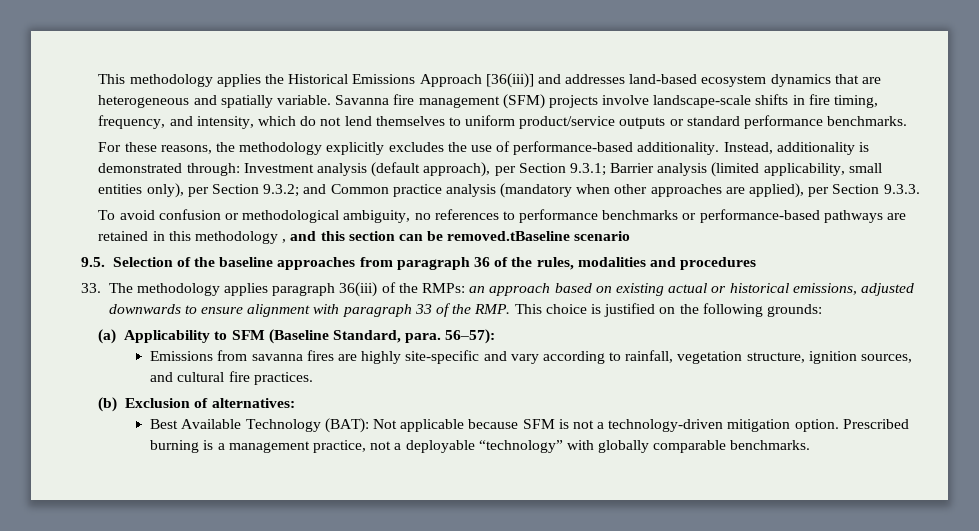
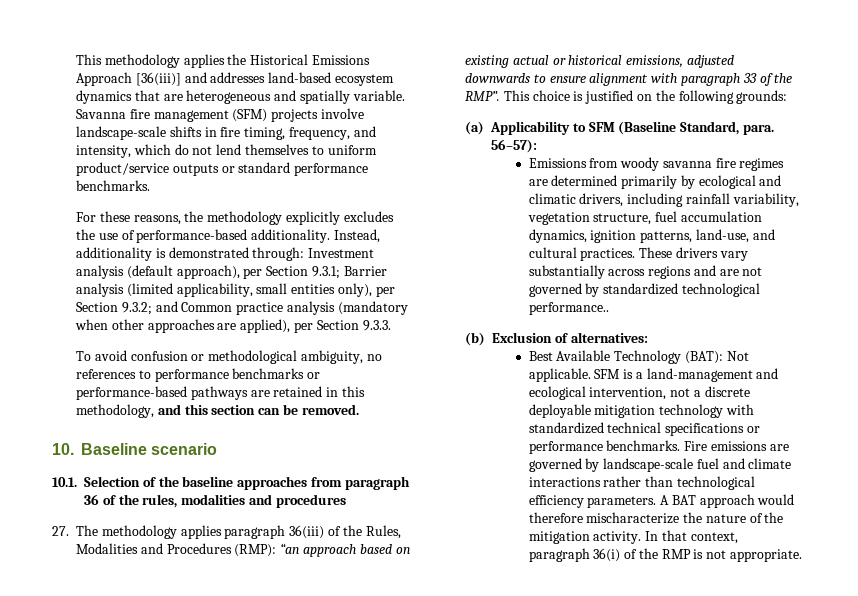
- To avoid confusion or methodological ambiguity, no references to performance benchmarks or performance-based pathways are retained in this methodology , and this section can be removed.tBaseline scenario
+ To avoid confusion or methodological ambiguity, no references to performance benchmarks or performance-based pathways are retained in this methodology, and this section can be removed.
+ 10. Baseline scenario
- 9.5. Selection of the baseline approaches from paragraph 36 of the rules, modalities and procedures
+ 10.1. Selection of the baseline approaches from paragraph 36 of the rules, modalities and procedures
- 33. The methodology applies paragraph 36(iii) of the RMPs: an approach based on existing actual or historical emissions, adjusted downwards to ensure alignment with paragraph 33 of the RMP. This choice is justified on the following grounds:
+ 27. The methodology applies paragraph 36(iii) of the Rules, Modalities and Procedures (RMP): “an approach based on existing actual or historical emissions, adjusted downwards to ensure alignment with paragraph 33 of the RMP”. This choice is justified on the following grounds:
- Emissions from savanna fires are highly site-specific and vary according to rainfall, vegetation structure, ignition sources, and cultural fire practices.
+ Emissions from woody savanna fire regimes are determined primarily by ecological and climatic drivers, including rainfall variability, vegetation structure, fuel accumulation dynamics, ignition patterns, land-use, and cultural practices. These drivers vary substantially across regions and are not governed by standardized technological performance..
- Best Available Technology (BAT): Not applicable because SFM is not a technology-driven mitigation option. Prescribed burning is a management practice, not a deployable “technology” with globally comparable benchmarks.
+ Best Available Technology (BAT): Not applicable. SFM is a land-management and ecological intervention, not a discrete deployable mitigation technology with standardized technical specifications or performance benchmarks. Fire emissions are governed by landscape-scale fuel and climate interactions rather than technological efficiency parameters. A BAT approach would therefore mischaracterize the nature of the mitigation activity. In that context, paragraph 36(i) of the RMP is not appropriate.

